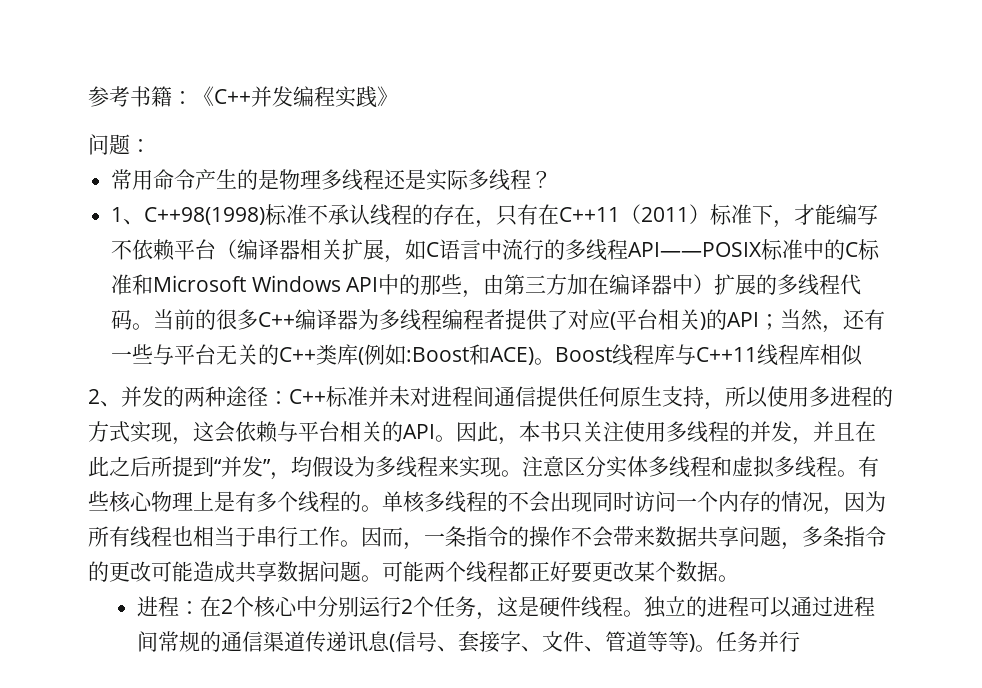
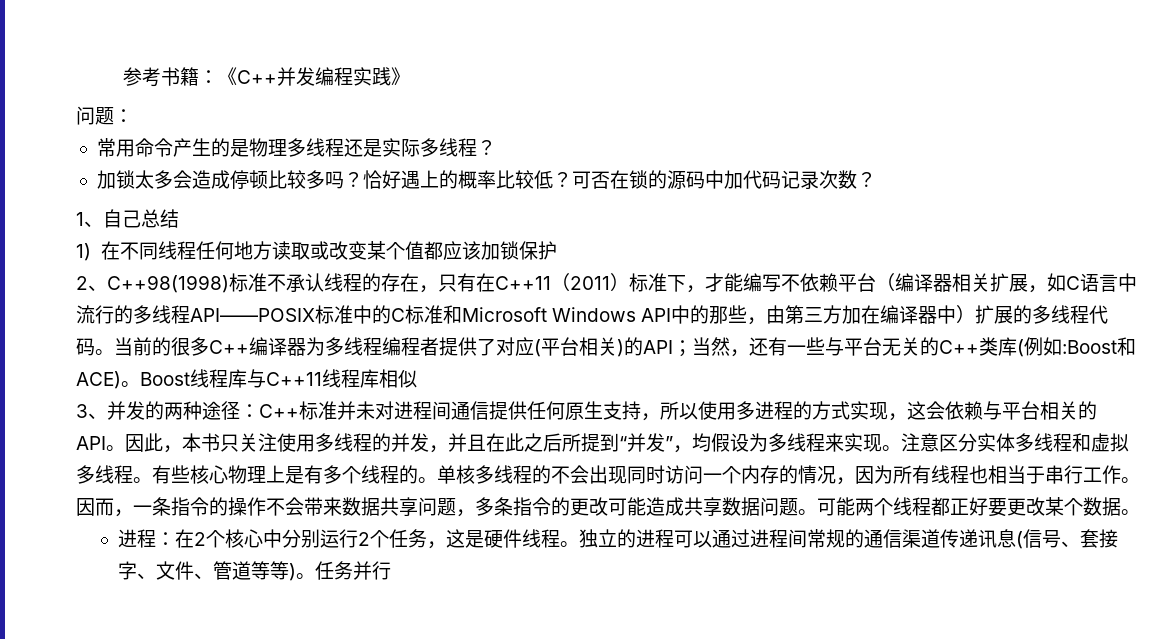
- 1、C++98(1998)标准不承认线程的存在，只有在C++11（2011）标准下，才能编写不依赖平台（编译器相关扩展，如C语言中流行的多线程API——POSIX标准中的C标准和Microsoft Windows API中的那些，由第三方加在编译器中）扩展的多线程代码。
+ 加锁太多会造成停顿比较多吗？恰好遇上的概率比较低？可否在锁的源码中加代码记录次数？
+ 1、自己总结
+ 1)在不同线程任何地方读取或改变某个值都应该加锁保护
+ 2、C++98(1998)标准不承认线程的存在，只有在C++11（2011）标准下，才能编写不依赖平台（编译器相关扩展，如C语言中流行的多线程API——POSIX标准中的C标准和Microsoft Windows API中的那些，由第三方加在编译器中）扩展的多线程代码。
- 2、并发的两种途径：C++标准并未对进程间通信提供任何原生支持，所以使用多进程的方式实现，这会依赖与平台相关的API。
+ 3、并发的两种途径：C++标准并未对进程间通信提供任何原生支持，所以使用多进程的方式实现，这会依赖与平台相关的API。

